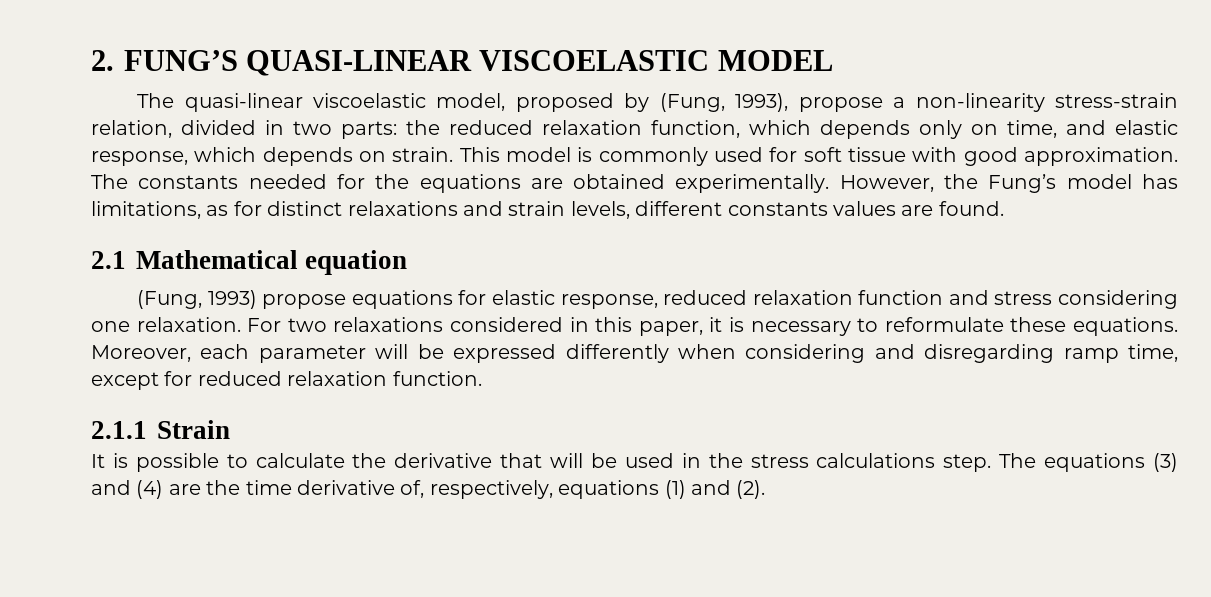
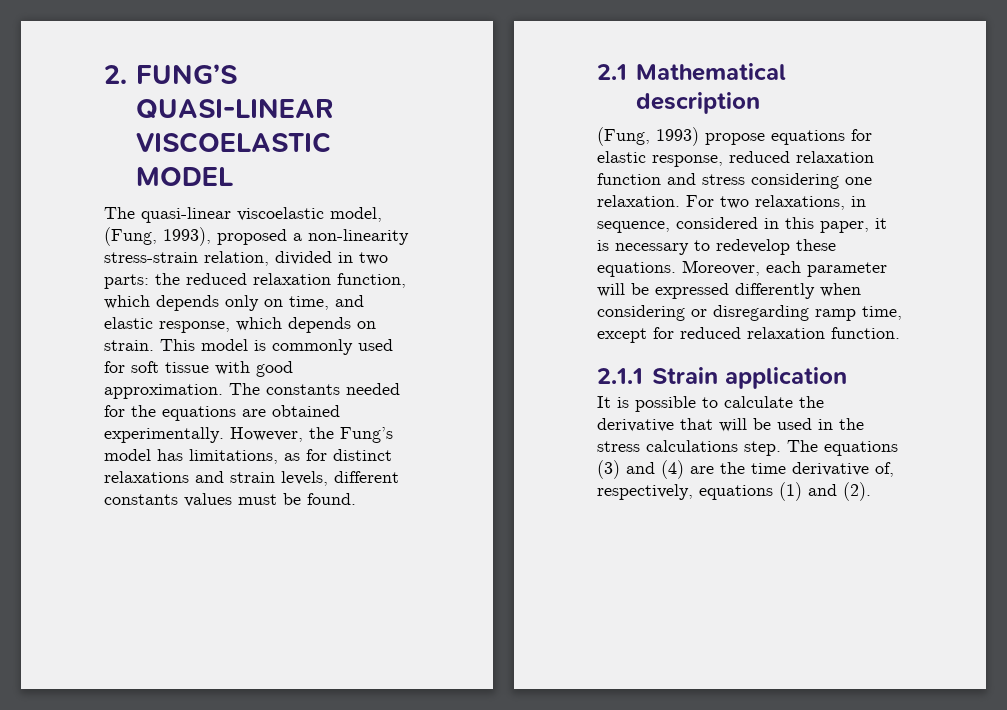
- The quasi-linear viscoelastic model, proposed by (Fung, 1993), propose a non-linearity stress-strain relation, divided in two parts: the reduced relaxation function, which depends only on time, and elastic response, which depends on strain.
+ The quasi-linear viscoelastic model, (Fung, 1993), proposed a non-linearity stress-strain relation, divided in two parts: the reduced relaxation function, which depends only on time, and elastic response, which depends on strain.
- However, the Fung’s model has limitations, as for distinct relaxations and strain levels, different constants values are found.
+ However, the Fung’s model has limitations, as for distinct relaxations and strain levels, different constants values must be found.
- 2.1 Mathematical equation
+ 2.1 Mathematical description
- For two relaxations considered in this paper, it is necessary to reformulate these equations.
+ For two relaxations, in sequence, considered in this paper, it is necessary to redevelop these equations.
- Moreover, each parameter will be expressed differently when considering and disregarding ramp time, except for reduced relaxation function.
+ Moreover, each parameter will be expressed differently when considering or disregarding ramp time, except for reduced relaxation function.
- 2.1.1 Strain
+ 2.1.1 Strain application

